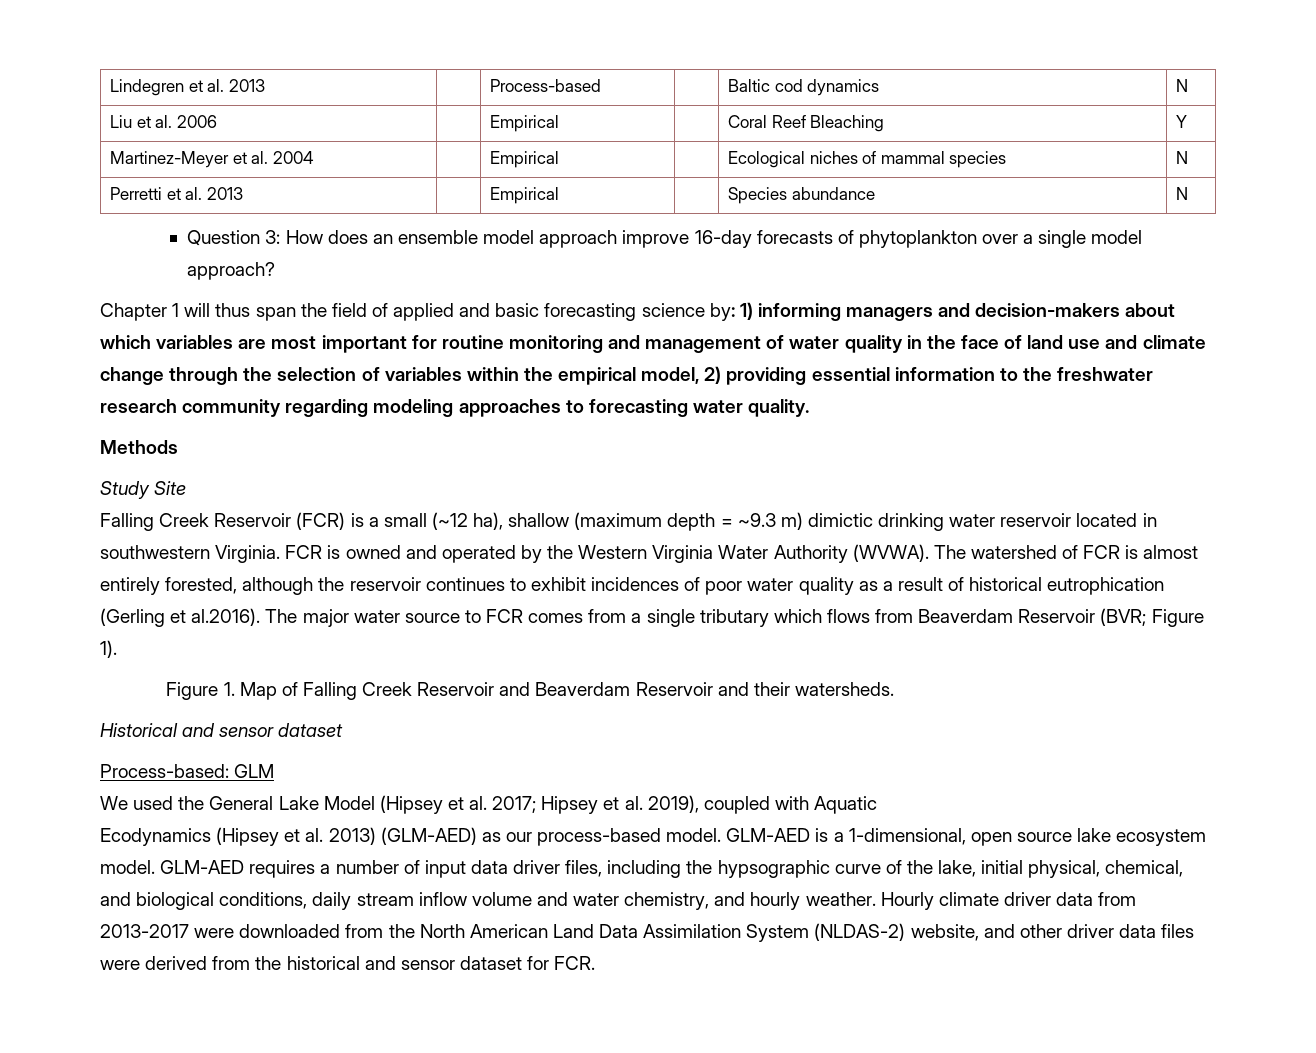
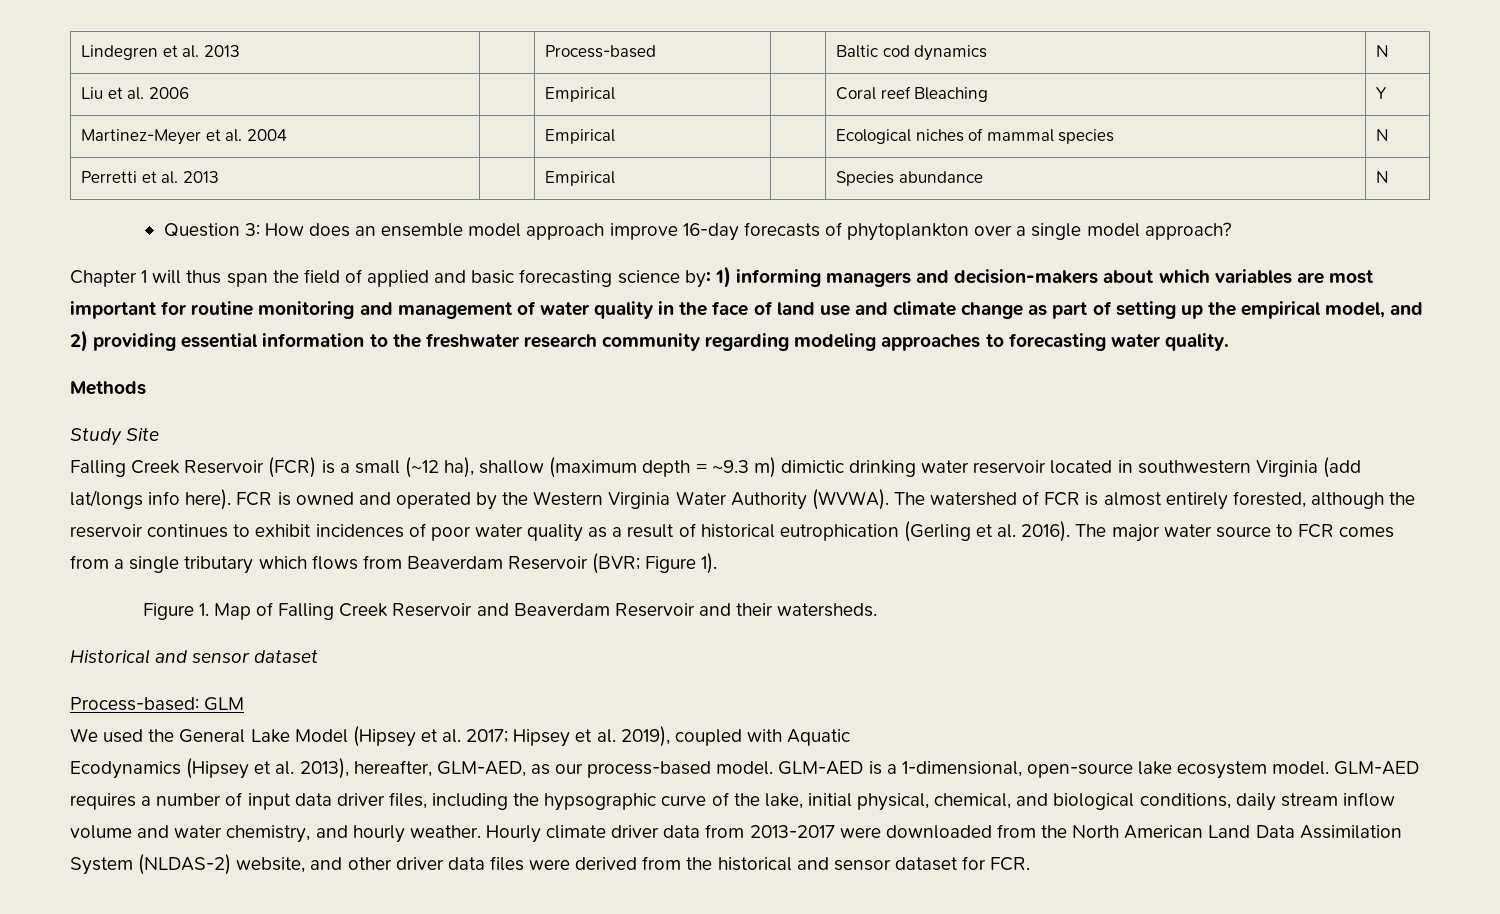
- Liu et al. 2006 | | Empirical | | Coral Reef Bleaching | Y
+ Liu et al. 2006 | | Empirical | | Coral reef Bleaching | Y
- 1) informing managers and decision-makers about which variables are most important for routine monitoring and management of water quality in the face of land use and climate change through the selection of variables within the empirical model, 2) providing essential information to the freshwater research community regarding modeling approaches to forecasting water quality.
+ 1) informing managers and decision-makers about which variables are most important for routine monitoring and management of water quality in the face of land use and climate change as part of setting up the empirical model, and 2) providing essential information to the freshwater research community regarding modeling approaches to forecasting water quality.
- Falling Creek Reservoir (FCR) is a small (~12 ha), shallow (maximum depth = ~9.3 m) dimictic drinking water reservoir located in southwestern Virginia.
+ Falling Creek Reservoir (FCR) is a small (~12 ha), shallow (maximum depth = ~9.3 m) dimictic drinking water reservoir located in southwestern Virginia (add lat/longs info here).
- The watershed of FCR is almost entirely forested, although the reservoir continues to exhibit incidences of poor water quality as a result of historical eutrophication (Gerling et al.2016). The major water source to FCR comes from a single tributary which flows from Beaverdam Reservoir (BVR; Figure 1).
+ The watershed of FCR is almost entirely forested, although the reservoir continues to exhibit incidences of poor water quality as a result of historical eutrophication (Gerling et al. 2016). The major water source to FCR comes from a single tributary which flows from Beaverdam Reservoir (BVR; Figure 1).
- Ecodynamics (Hipsey et al. 2013) (GLM-AED) as our process-based model.
+ Ecodynamics (Hipsey et al. 2013), hereafter, GLM-AED, as our process-based model.
- GLM-AED is a 1-dimensional, open source lake ecosystem model.
+ GLM-AED is a 1-dimensional, open-source lake ecosystem model.

